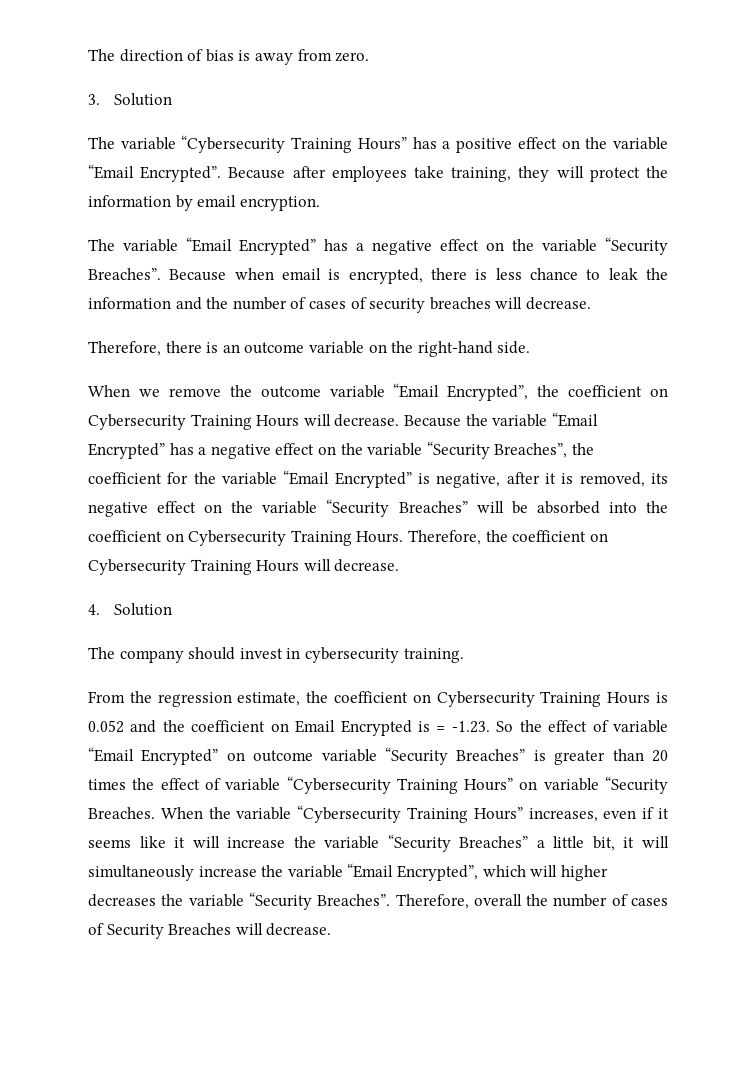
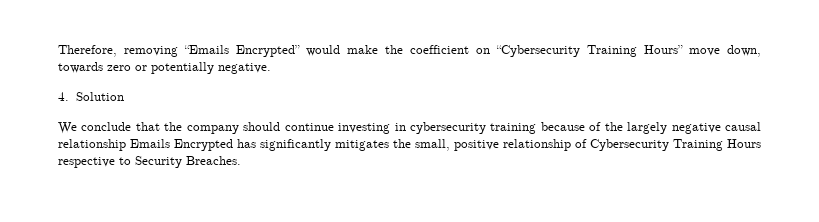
- The direction of bias is away from zero.
- 3. Solution
- The variable “Cybersecurity Training Hours” has a positive effect on the variable “Email Encrypted”. Because after employees take training, they will protect the information by email encryption.
- The variable “Email Encrypted” has a negative effect on the variable “Security Breaches”. Because when email is encrypted, there is less chance to leak the information and the number of cases of security breaches will decrease.
- Therefore, there is an outcome variable on the right-hand side.
- When we remove the outcome variable “Email Encrypted”, the coefficient on Cybersecurity Training Hours will decrease. Because the variable “Email Encrypted” has a negative effect on the variable “Security Breaches”, the coefficient for the variable “Email Encrypted” is negative, after it is removed, its negative effect on the variable “Security Breaches” will be absorbed into the coefficient on Cybersecurity Training Hours. Therefore, the coefficient on Cybersecurity Training Hours will decrease.
+ Therefore, removing “Emails Encrypted” would make the coefficient on “Cybersecurity Training Hours” move down, towards zero or potentially negative.
  4. Solution
- The company should invest in cybersecurity training.
- From the regression estimate, the coefficient on Cybersecurity Training Hours is 0.052 and the coefficient on Email Encrypted is = -1.23. So the effect of variable “Email Encrypted” on outcome variable “Security Breaches” is greater than 20 times the effect of variable “Cybersecurity Training Hours” on variable “Security Breaches. When the variable “Cybersecurity Training Hours” increases, even if it seems like it will increase the variable “Security Breaches” a little bit, it will simultaneously increase the variable “Email Encrypted”, which will higher decreases the variable “Security Breaches”. Therefore, overall the number of cases of Security Breaches will decrease.
+ We conclude that the company should continue investing in cybersecurity training because of the largely negative causal relationship Emails Encrypted has significantly mitigates the small, positive relationship of Cybersecurity Training Hours respective to Security Breaches.

